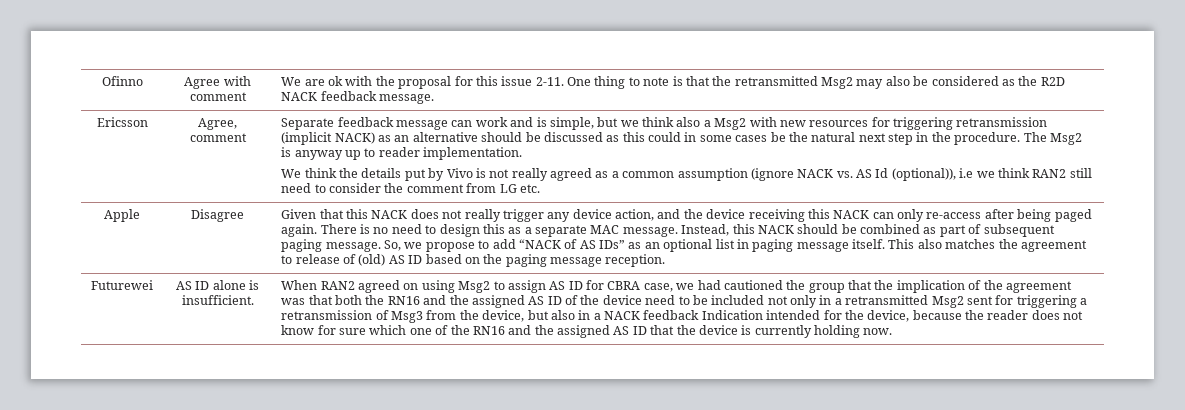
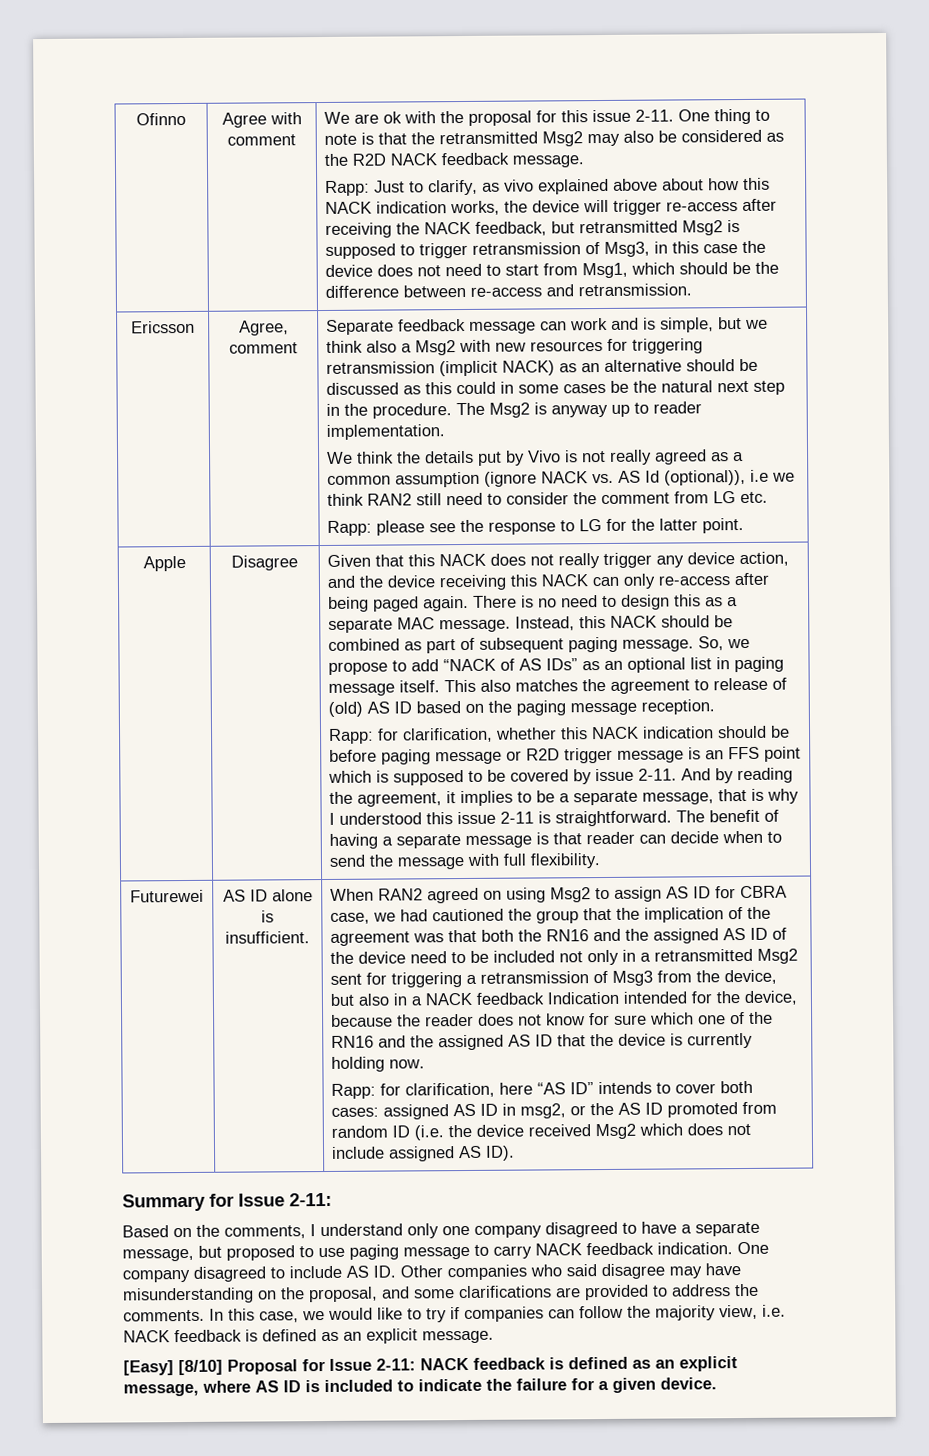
+ Rapp: Just to clarify, as vivo explained above about how this NACK indication works, the device will trigger re-access after receiving the NACK feedback, but retransmitted Msg2 is supposed to trigger retransmission of Msg3, in this case the device does not need to start from Msg1, which should be the difference between re-access and retransmission.
+ Rapp: please see the response to LG for the latter point.
+ Rapp: for clarification, whether this NACK indication should be before paging message or R2D trigger message is an FFS point which is supposed to be covered by issue 2-11. And by reading the agreement, it implies to be a separate message, that is why I understood this issue 2-11 is straightforward. The benefit of having a separate message is that reader can decide when to send the message with full flexibility.
+ Rapp: for clarification, here “AS ID” intends to cover both cases: assigned AS ID in msg2, or the AS ID promoted from random ID (i.e. the device received Msg2 which does not include assigned AS ID).
+ Summary for Issue 2-11:
+ Based on the comments, I understand only one company disagreed to have a separate message, but proposed to use paging message to carry NACK feedback indication. One company disagreed to include AS ID. Other companies who said disagree may have misunderstanding on the proposal, and some clarifications are provided to address the comments. In this case, we would like to try if companies can follow the majority view, i.e. NACK feedback is defined as an explicit message.
+ [Easy] [8/10] Proposal for Issue 2-11: NACK feedback is defined as an explicit message, where AS ID is included to indicate the failure for a given device.

